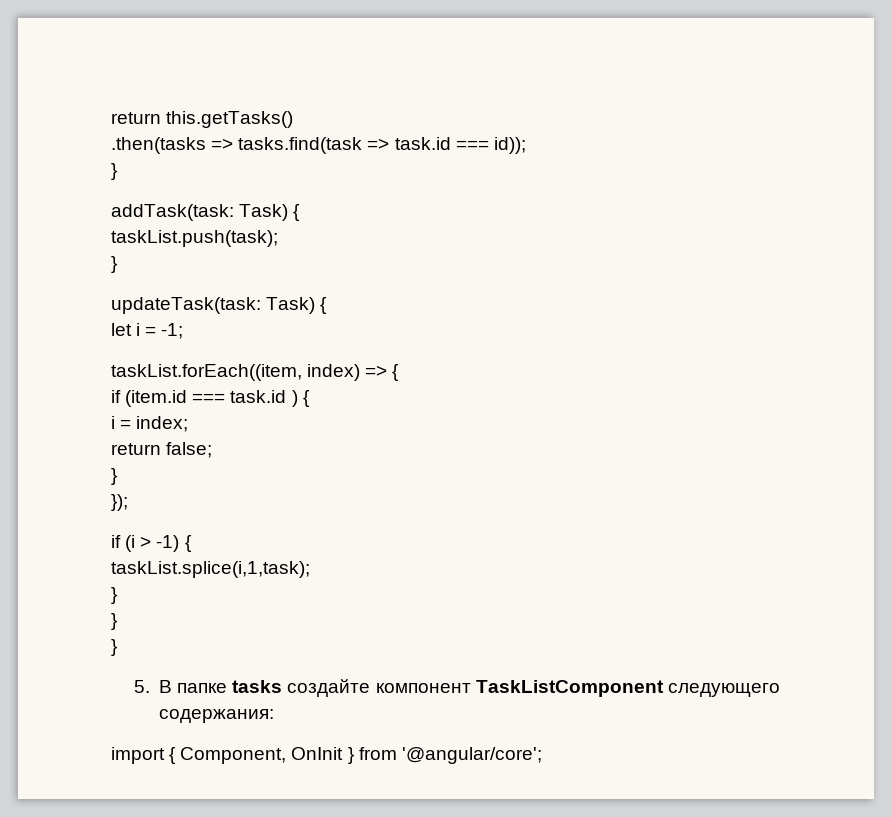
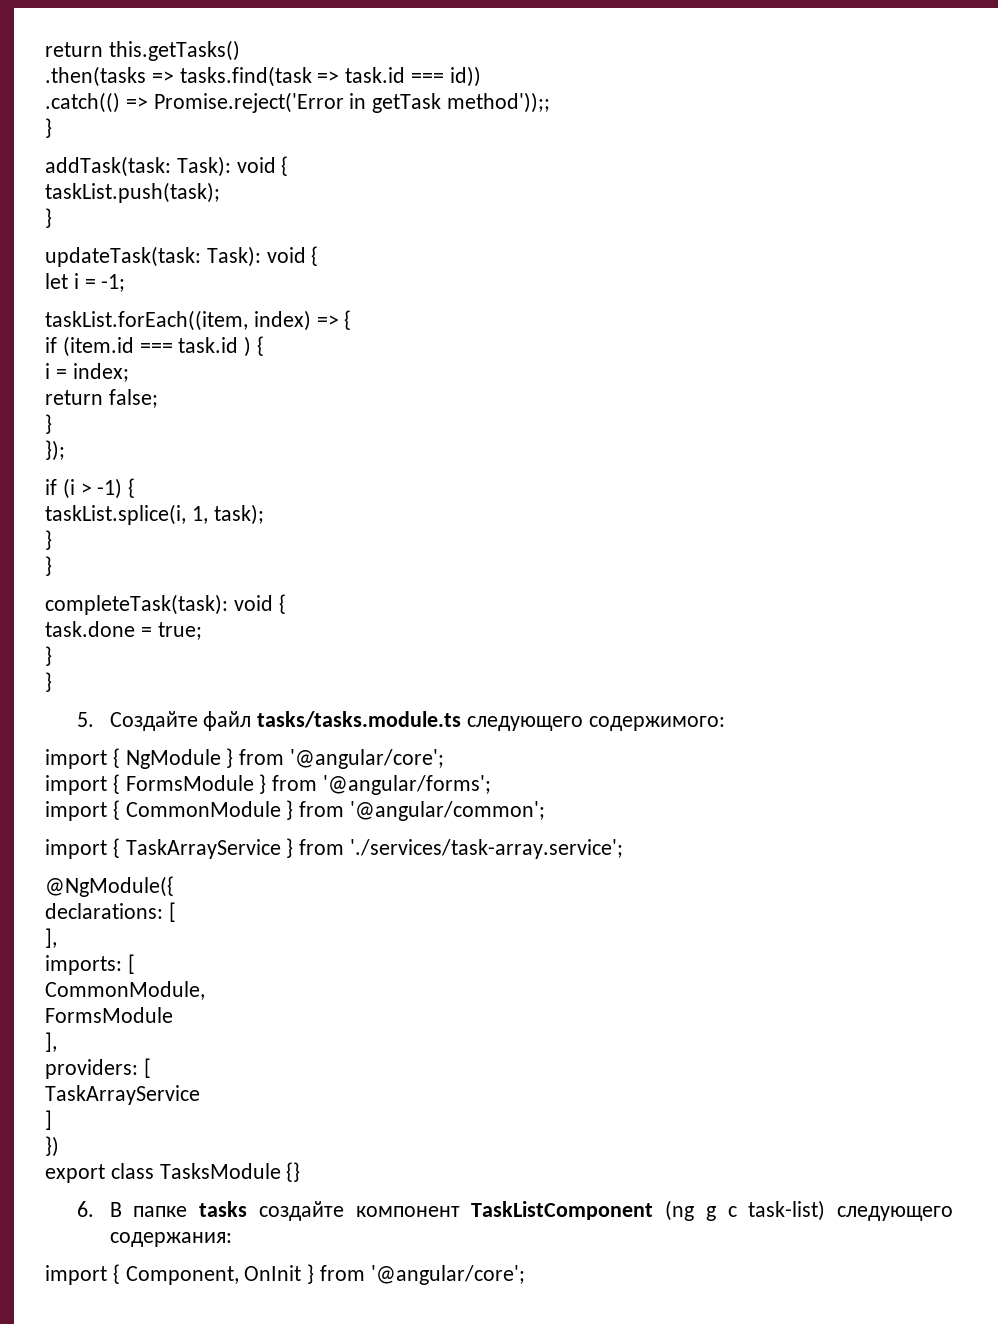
- .then(tasks => tasks.find(task => task.id === id));
+ .then(tasks => tasks.find(task => task.id === id))
+ .catch(() => Promise.reject('Error in getTask method'));;
- addTask(task: Task) {
+ addTask(task: Task): void {
- updateTask(task: Task) {
+ updateTask(task: Task): void {
- taskList.splice(i,1,task);
+ taskList.splice(i, 1, task);
  }
  }
+ completeTask(task): void {
+ task.done = true;
  }
- 5. В папке tasks cоздайте компонент TaskListComponent следующего содержания:
+ }
+ 5. Создайте файл tasks/tasks.module.ts следующего содержимого:
+ import { NgModule } from '@angular/core';
+ import { FormsModule } from '@angular/forms';
+ import { CommonModule } from '@angular/common';
+ import { TaskArrayService } from './services/task-array.service';
+ @NgModule({
+ declarations: [
+ ],
+ imports: [
+ CommonModule,
+ FormsModule
+ ],
+ providers: [
+ TaskArrayService
+ ]
+ })
+ export class TasksModule {}
+ 6. В папке tasks cоздайте компонент TaskListComponent (ng g c task-list) следующего содержания:

